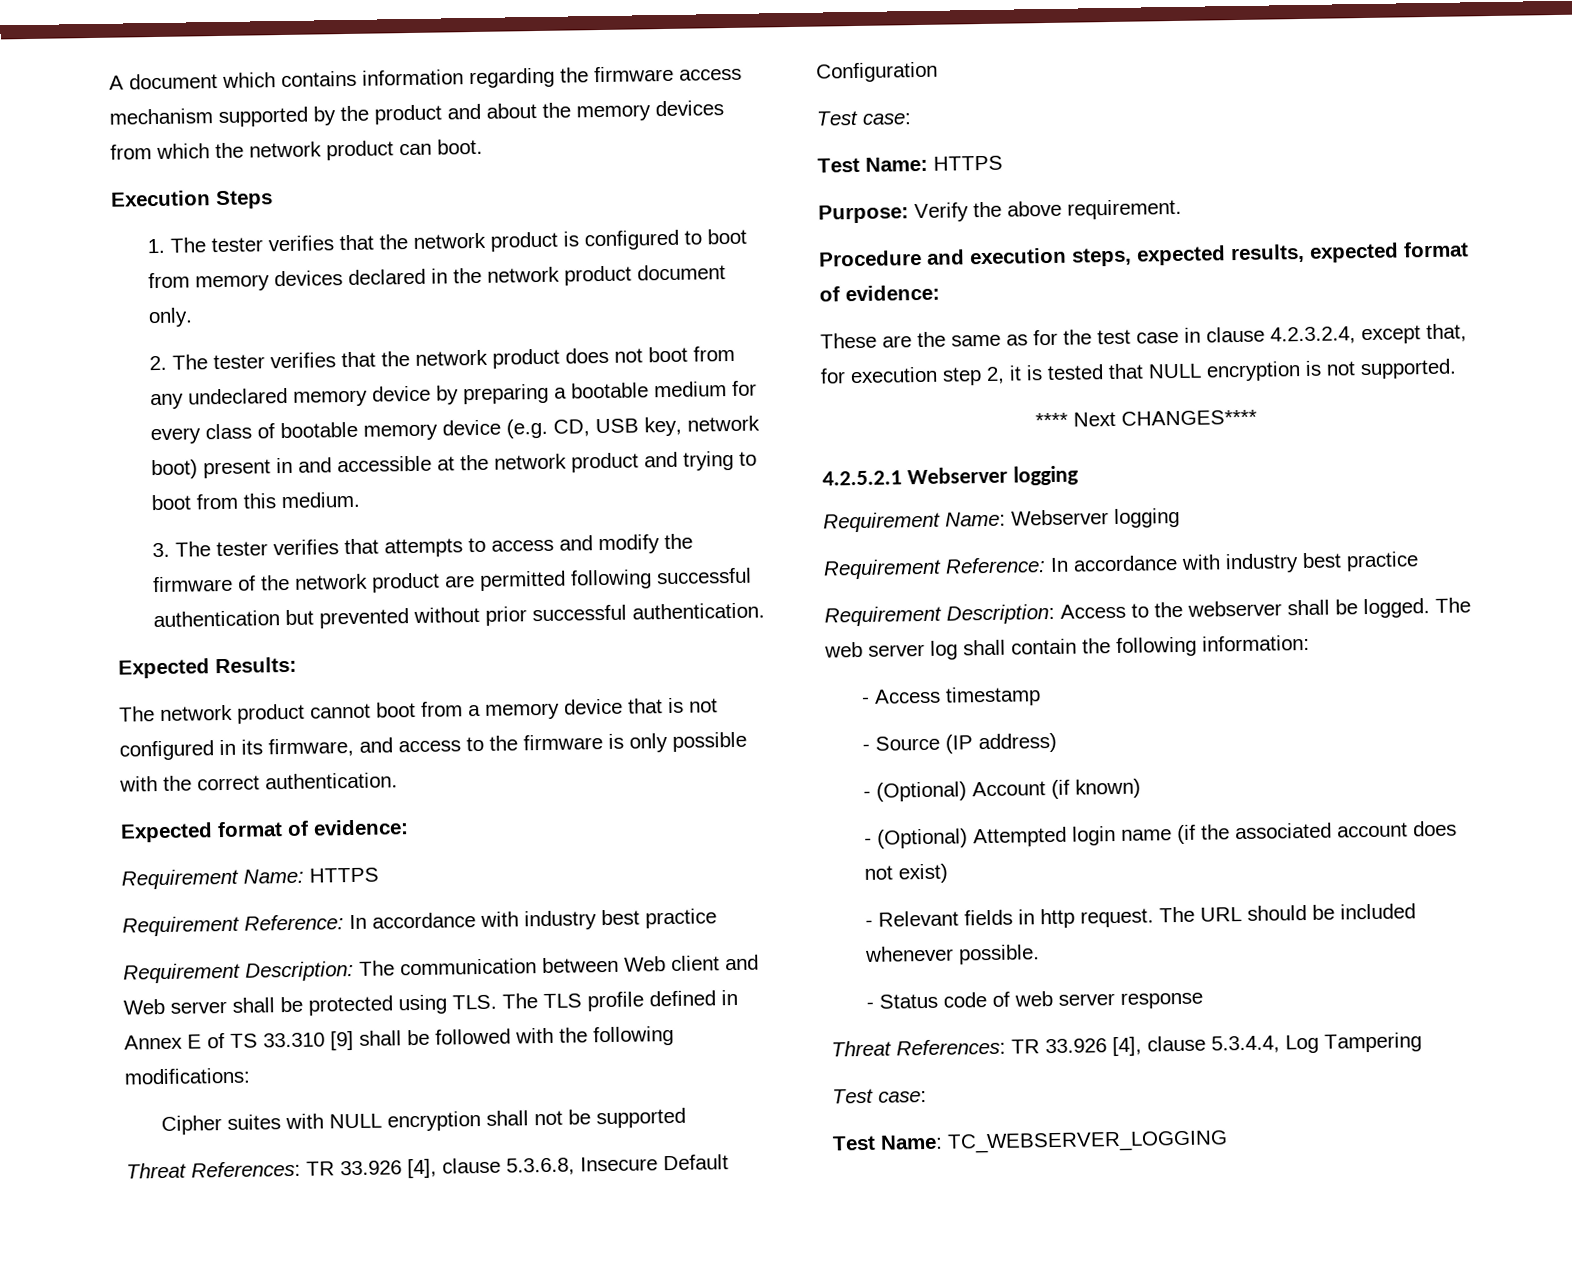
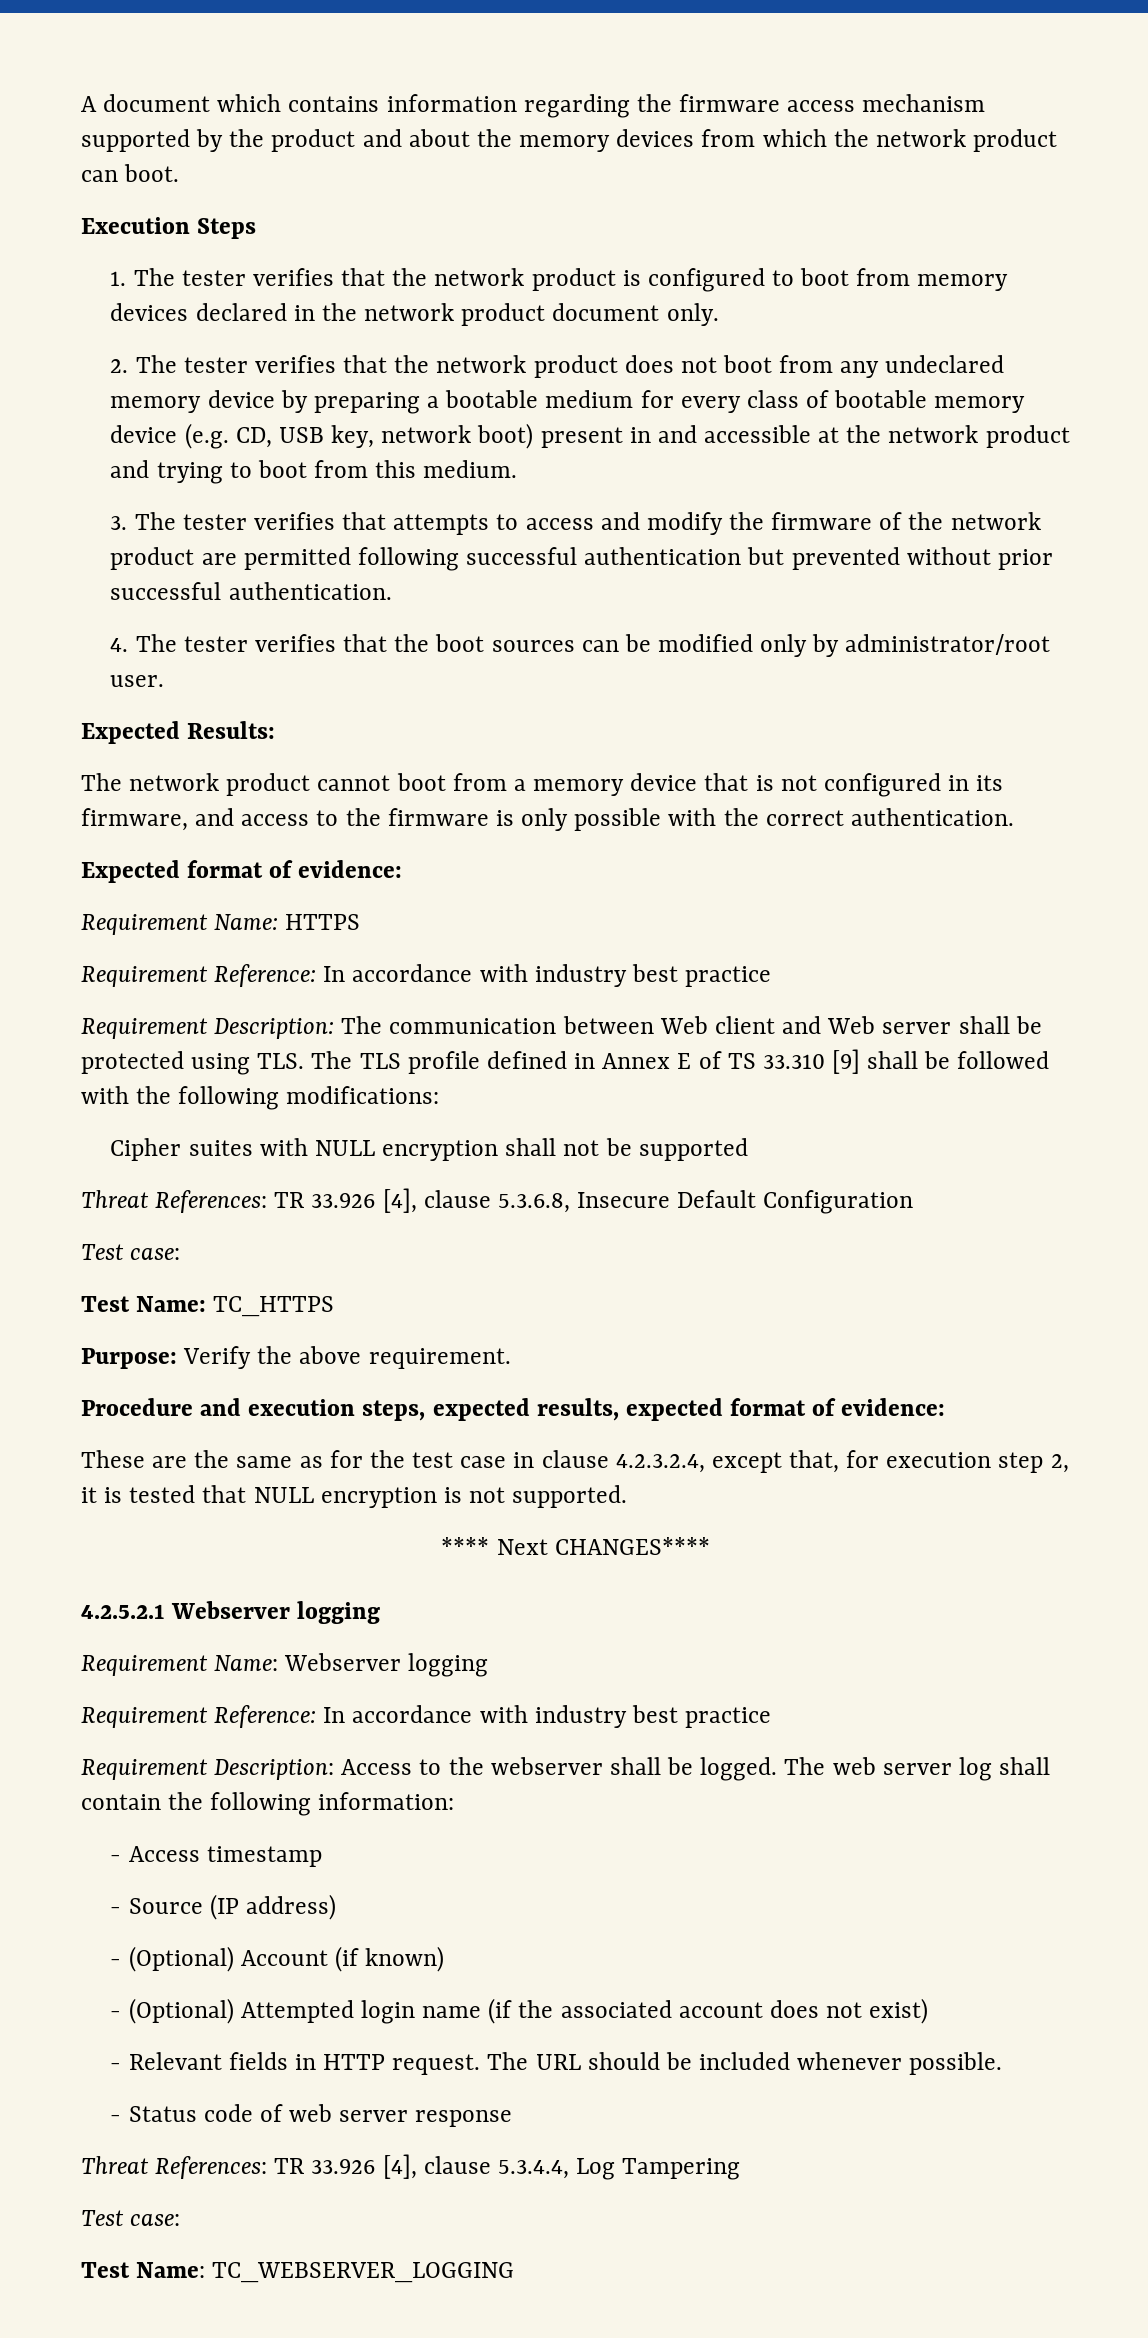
+ 4. The tester verifies that the boot sources can be modified only by administrator/root user.
- Test Name: HTTPS
+ Test Name: TC_HTTPS
- - Relevant fields in http request.
+ - Relevant fields in HTTP request.

